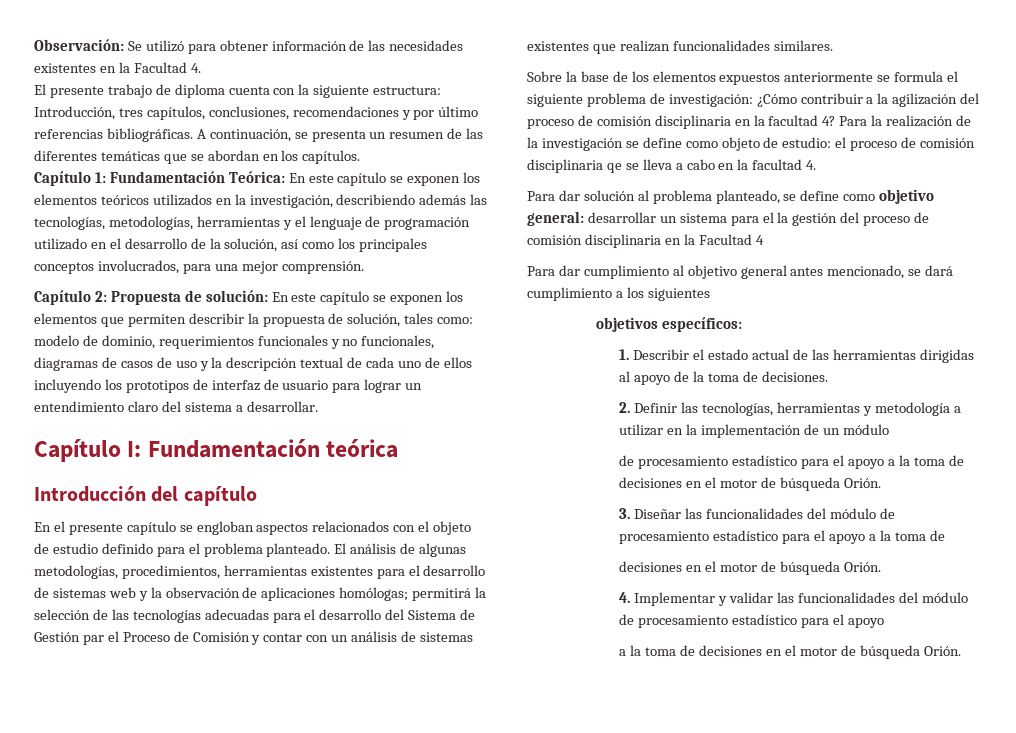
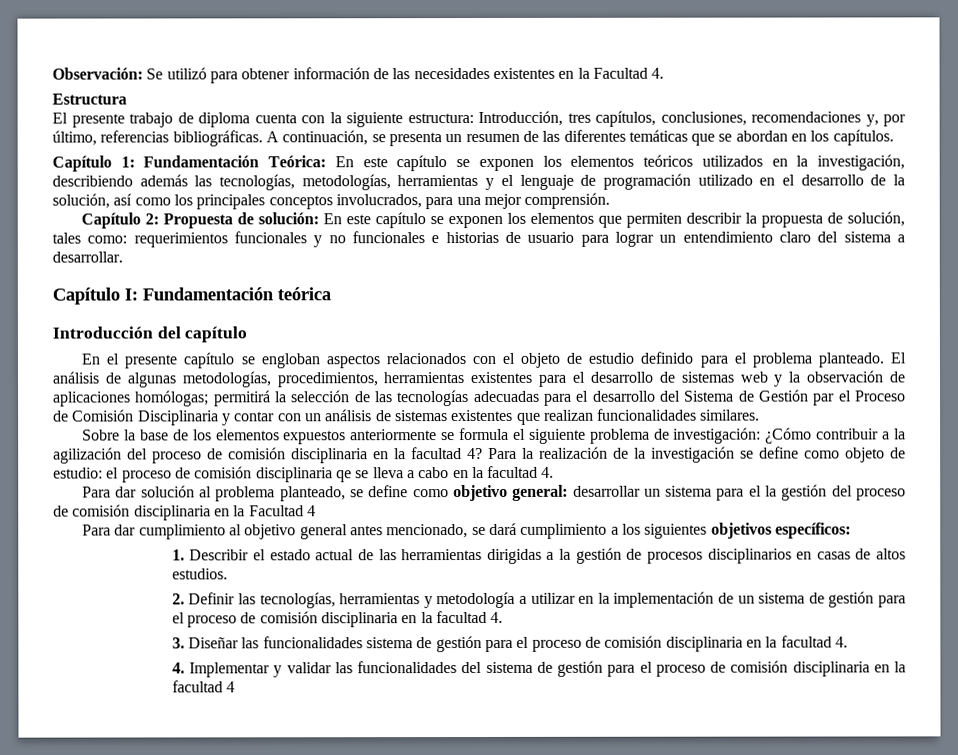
+ Estructura
- El presente trabajo de diploma cuenta con la siguiente estructura: Introducción, tres capítulos, conclusiones, recomendaciones y por último referencias bibliográficas.
+ El presente trabajo de diploma cuenta con la siguiente estructura: Introducción, tres capítulos, conclusiones, recomendaciones y, por último, referencias bibliográficas.
- Capítulo 2: Propuesta de solución: En este capítulo se exponen los elementos que permiten describir la propuesta de solución, tales como: modelo de dominio, requerimientos funcionales y no funcionales, diagramas de casos de uso y la descripción textual de cada uno de ellos incluyendo los prototipos de interfaz de usuario para lograr un entendimiento claro del sistema a desarrollar.
+ Capítulo 2: Propuesta de solución: En este capítulo se exponen los elementos que permiten describir la propuesta de solución, tales como: requerimientos funcionales y no funcionales e historias de usuario para lograr un entendimiento claro del sistema a desarrollar.
- El análisis de algunas metodologías, procedimientos, herramientas existentes para el desarrollo de sistemas web y la observación de aplicaciones homólogas; permitirá la selección de las tecnologías adecuadas para el desarrollo del Sistema de Gestión par el Proceso de Comisión y contar con un análisis de sistemas existentes que realizan funcionalidades similares.
+ El análisis de algunas metodologías, procedimientos, herramientas existentes para el desarrollo de sistemas web y la observación de aplicaciones homólogas; permitirá la selección de las tecnologías adecuadas para el desarrollo del Sistema de Gestión par el Proceso de Comisión Disciplinaria y contar con un análisis de sistemas existentes que realizan funcionalidades similares.
- Para dar cumplimiento al objetivo general antes mencionado, se dará cumplimiento a los siguientes
- objetivos específicos:
+ Para dar cumplimiento al objetivo general antes mencionado, se dará cumplimiento a los siguientes objetivos específicos:
- 1. Describir el estado actual de las herramientas dirigidas al apoyo de la toma de decisiones.
+ 1. Describir el estado actual de las herramientas dirigidas a la gestión de procesos disciplinarios en casas de altos estudios.
- 2. Definir las tecnologías, herramientas y metodología a utilizar en la implementación de un módulo
- de procesamiento estadístico para el apoyo a la toma de decisiones en el motor de búsqueda Orión.
- 3. Diseñar las funcionalidades del módulo de procesamiento estadístico para el apoyo a la toma de
- decisiones en el motor de búsqueda Orión.
+ 2. Definir las tecnologías, herramientas y metodología a utilizar en la implementación de un sistema de gestión para el proceso de comisión disciplinaria en la facultad 4.
+ 3. Diseñar las funcionalidades sistema de gestión para el proceso de comisión disciplinaria en la facultad 4.
- 4. Implementar y validar las funcionalidades del módulo de procesamiento estadístico para el apoyo
- a la toma de decisiones en el motor de búsqueda Orión.
+ 4. Implementar y validar las funcionalidades del sistema de gestión para el proceso de comisión disciplinaria en la facultad 4

